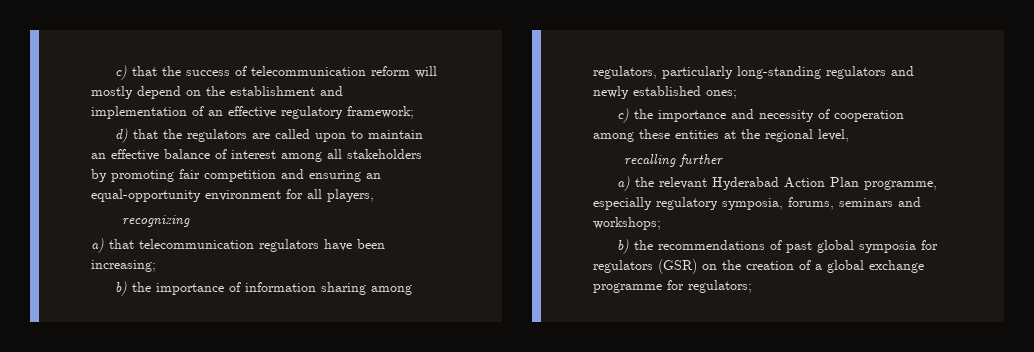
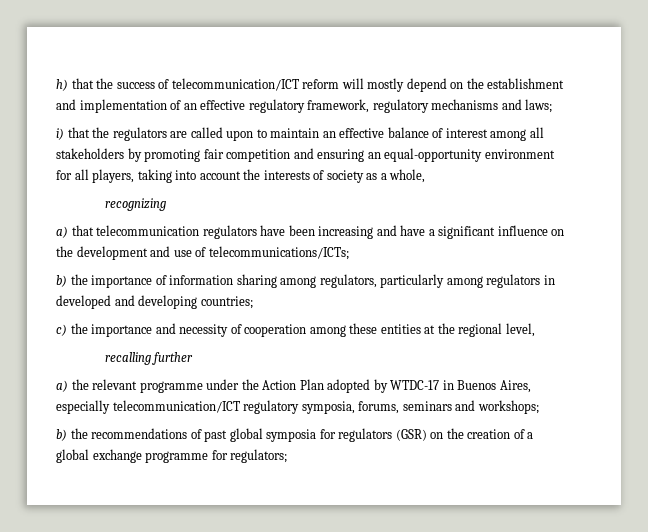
- c) that the success of telecommunication reform will mostly depend on the establishment and implementation of an effective regulatory framework;
- d) that the regulators are called upon to maintain an effective balance of interest among all stakeholders by promoting fair competition and ensuring an equal-opportunity environment for all players,
+ h) that the success of telecommunication/ICT reform will mostly depend on the establishment and implementation of an effective regulatory framework, regulatory mechanisms and laws;
+ i) that the regulators are called upon to maintain an effective balance of interest among all stakeholders by promoting fair competition and ensuring an equal-opportunity environment for all players, taking into account the interests of society as a whole,
- a) that telecommunication regulators have been increasing;
+ a) that telecommunication regulators have been increasing and have a significant influence on the development and use of telecommunications/ICTs;
- b) the importance of information sharing among regulators, particularly long-standing regulators and newly established ones;
+ b) the importance of information sharing among regulators, particularly among regulators in developed and developing countries;
- a) the relevant Hyderabad Action Plan programme, especially regulatory symposia, forums, seminars and workshops;
+ a) the relevant programme under the Action Plan adopted by WTDC-17 in Buenos Aires, especially telecommunication/ICT regulatory symposia, forums, seminars and workshops;

